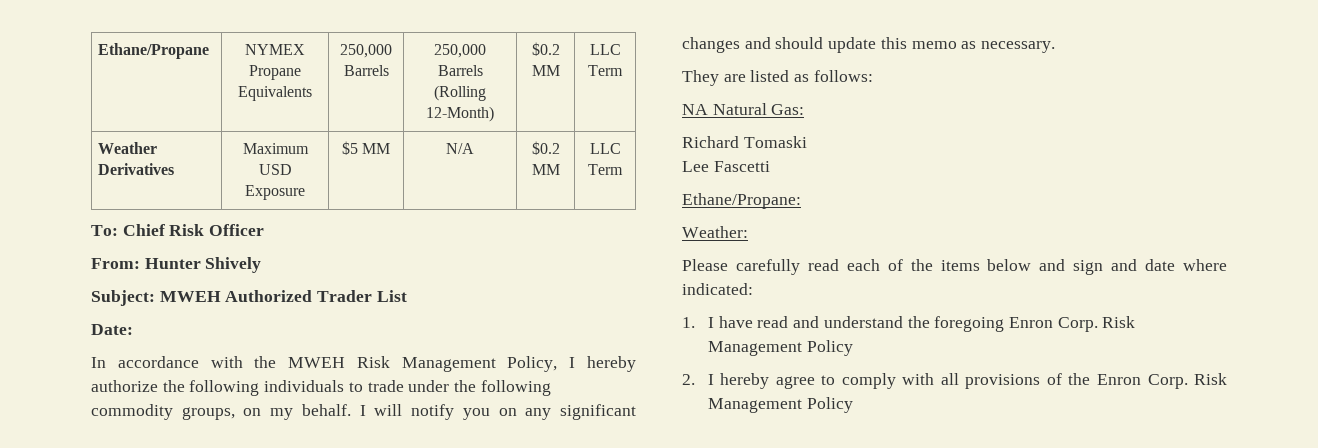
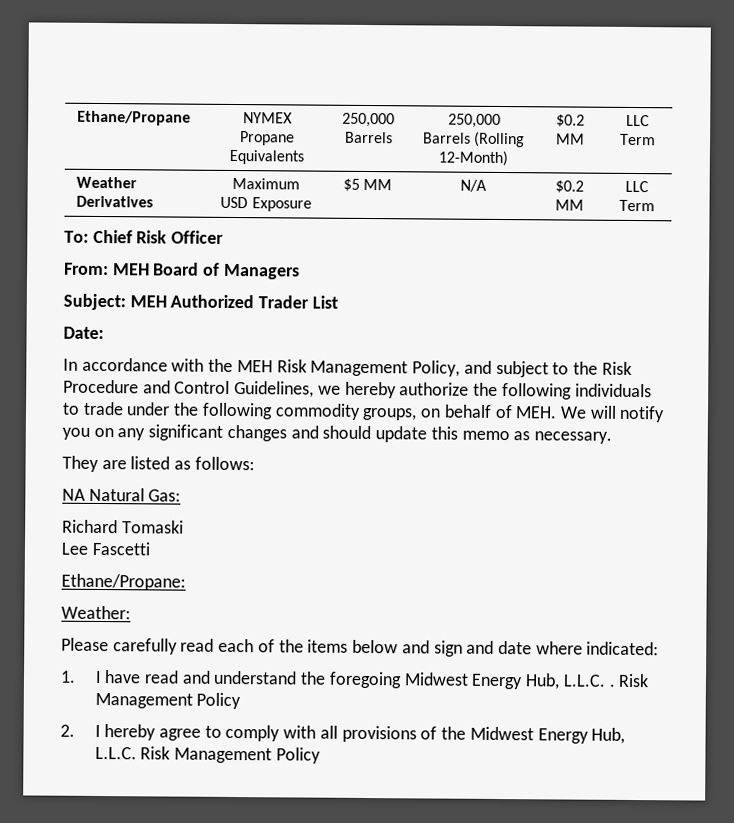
- From: Hunter Shively
+ From: MEH Board of Managers
- Subject: MWEH Authorized Trader List
+ Subject: MEH Authorized Trader List
- In accordance with the MWEH Risk Management Policy, I hereby authorize the following individuals to trade under the following commodity groups, on my behalf. I will notify you on any significant changes and should update this memo as necessary.
+ In accordance with the MEH Risk Management Policy, and subject to the Risk Procedure and Control Guidelines, we hereby authorize the following individuals to trade under the following commodity groups, on behalf of MEH. We will notify you on any significant changes and should update this memo as necessary.
- 1. I have read and understand the foregoing Enron Corp.
+ 1. I have read and understand the foregoing Midwest Energy Hub, L.L.C. .
- 2. I hereby agree to comply with all provisions of the Enron Corp. Risk Management Policy
+ 2. I hereby agree to comply with all provisions of the Midwest Energy Hub, L.L.C. Risk Management Policy

